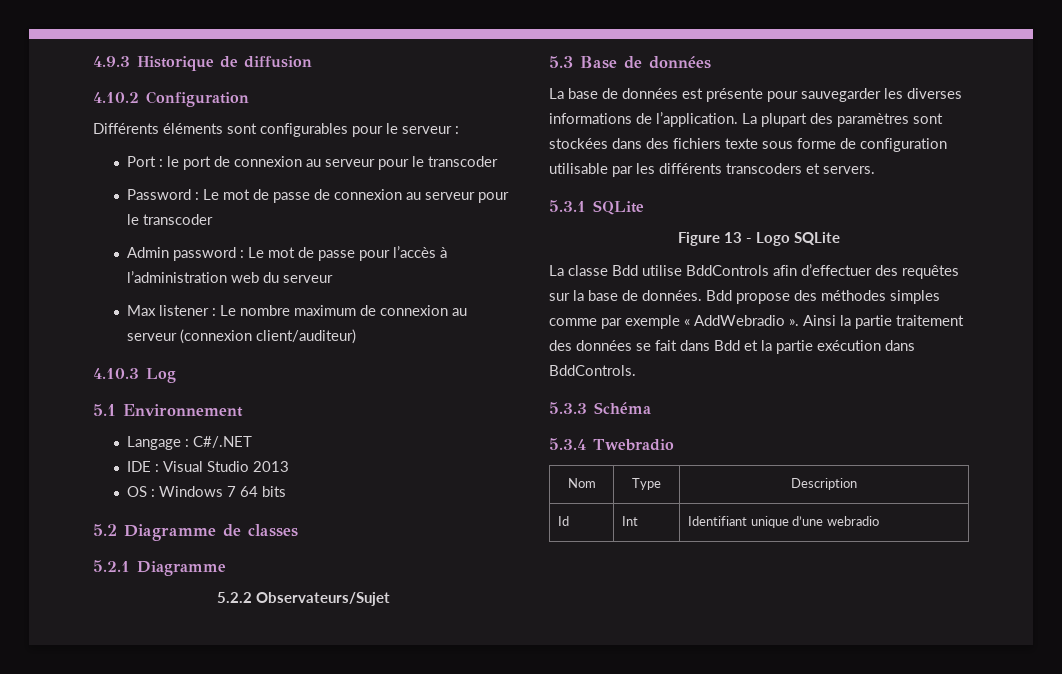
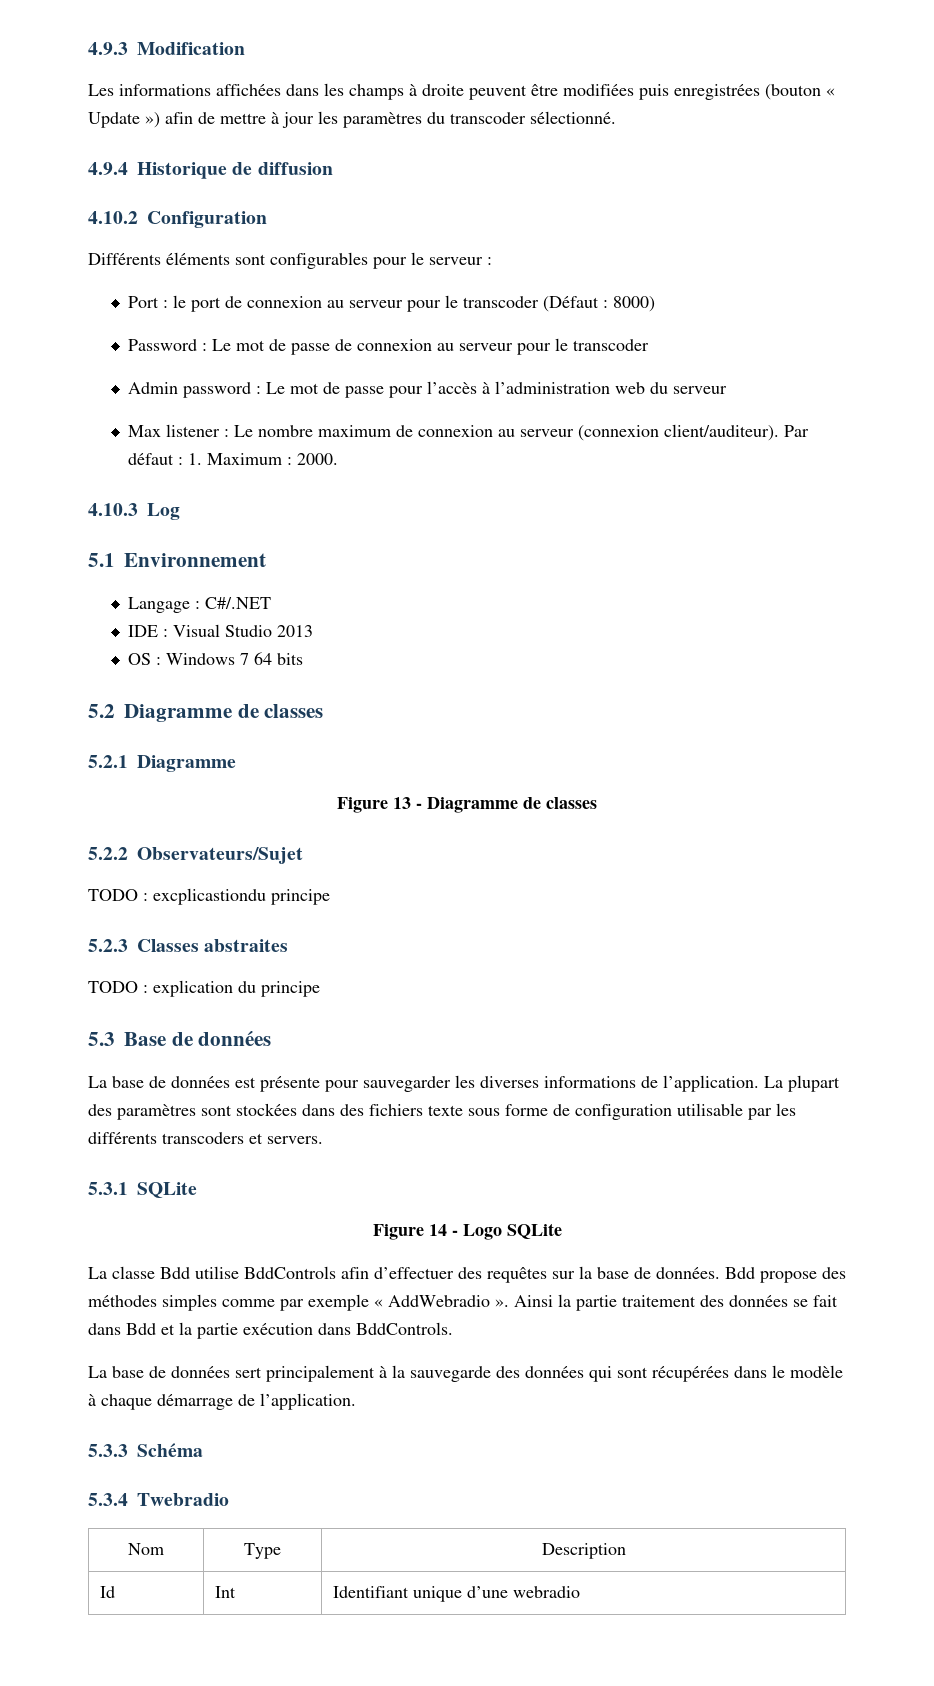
- 4.9.3 Historique de diffusion
+ 4.9.3 Modification
+ Les informations affichées dans les champs à droite peuvent être modifiées puis enregistrées (bouton « Update ») afin de mettre à jour les paramètres du transcoder sélectionné.
+ 4.9.4 Historique de diffusion
- Port : le port de connexion au serveur pour le transcoder
+ Port : le port de connexion au serveur pour le transcoder (Défaut : 8000)
- Max listener : Le nombre maximum de connexion au serveur (connexion client/auditeur)
+ Max listener : Le nombre maximum de connexion au serveur (connexion client/auditeur). Par défaut : 1. Maximum : 2000.
+ Figure 13 - Diagramme de classes
  5.2.2 Observateurs/Sujet
+ TODO : excplicastiondu principe
+ 5.2.3 Classes abstraites
+ TODO : explication du principe
- Figure 13 - Logo SQLite
+ Figure 14 - Logo SQLite
+ La base de données sert principalement à la sauvegarde des données qui sont récupérées dans le modèle à chaque démarrage de l’application.

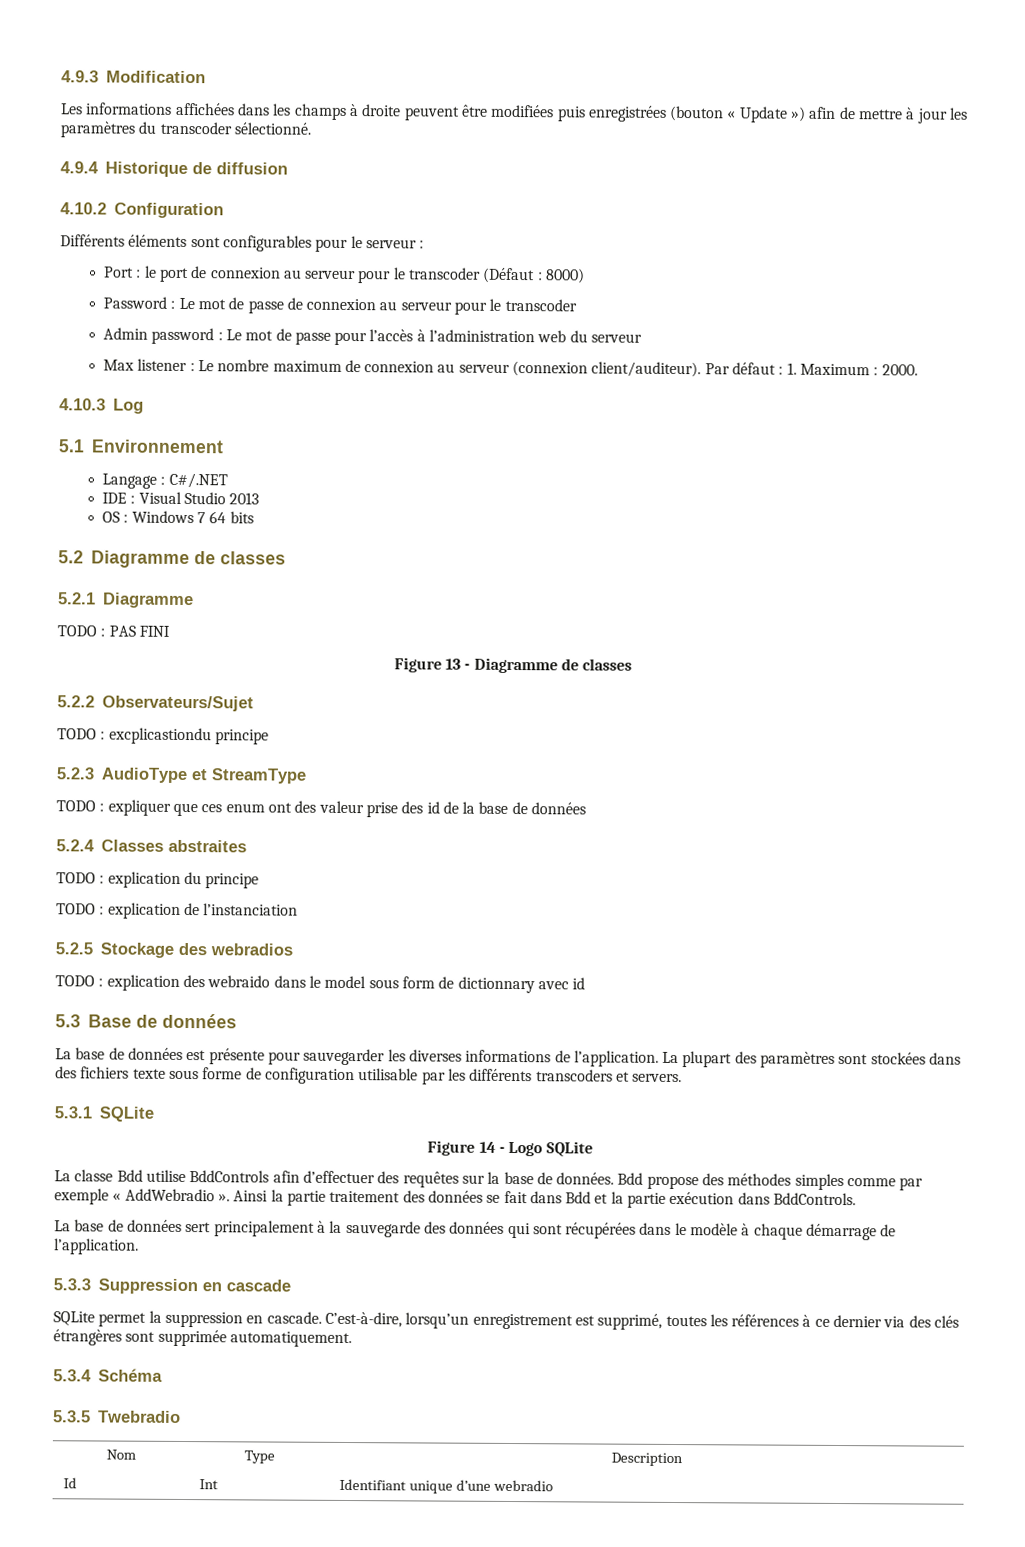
+ TODO : PAS FINI
- 5.2.3 Classes abstraites
+ 5.2.3 AudioType et StreamType
+ TODO : expliquer que ces enum ont des valeur prise des id de la base de données
+ 5.2.4 Classes abstraites
+ TODO : explication de l’instanciation
+ 5.2.5 Stockage des webradios
+ TODO : explication des webraido dans le model sous form de dictionnary avec id
- 5.3.3 Schéma
+ 5.3.3 Suppression en cascade
+ SQLite permet la suppression en cascade. C’est-à-dire, lorsqu’un enregistrement est supprimé, toutes les références à ce dernier via des clés étrangères sont supprimée automatiquement.
+ 5.3.4 Schéma
- 5.3.4 Twebradio
+ 5.3.5 Twebradio

